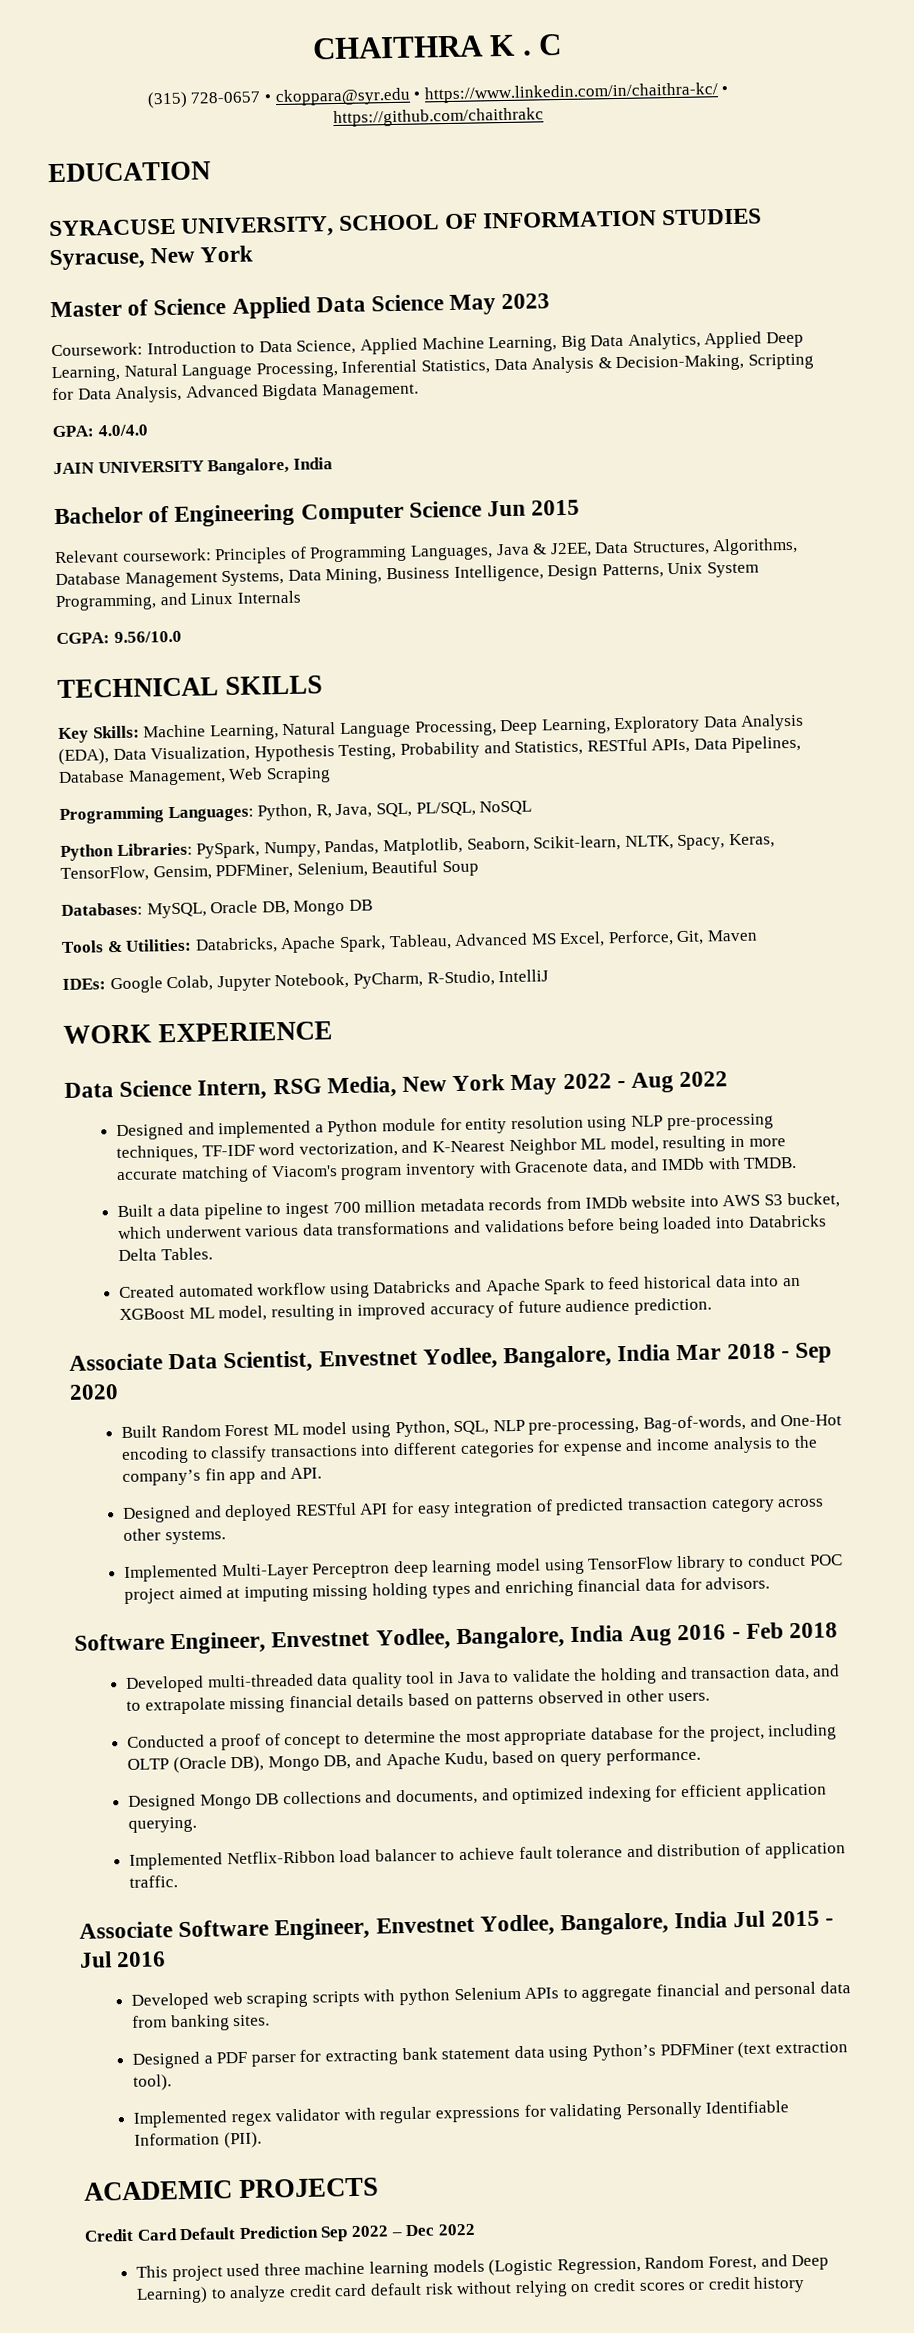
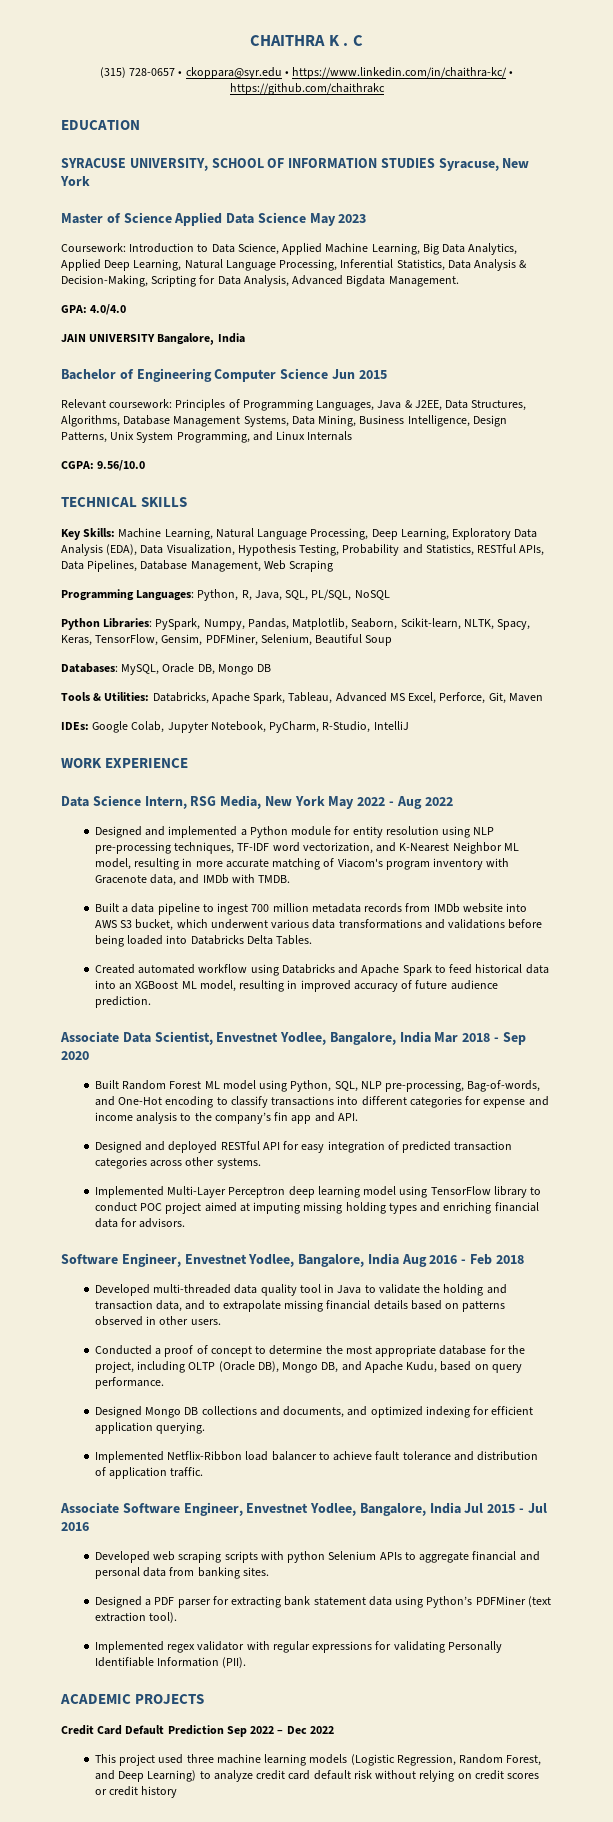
- Designed and deployed RESTful API for easy integration of predicted transaction category across other systems.
+ Designed and deployed RESTful API for easy integration of predicted transaction categories across other systems.

